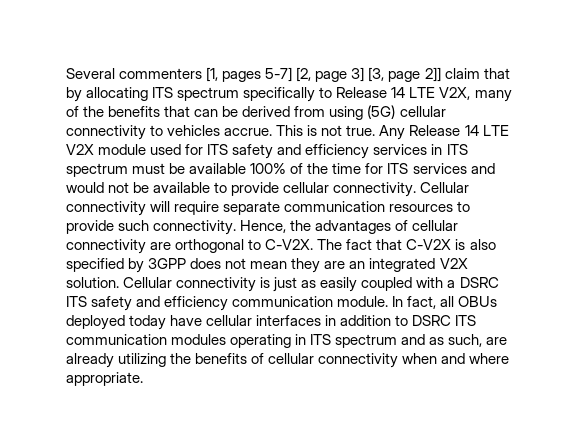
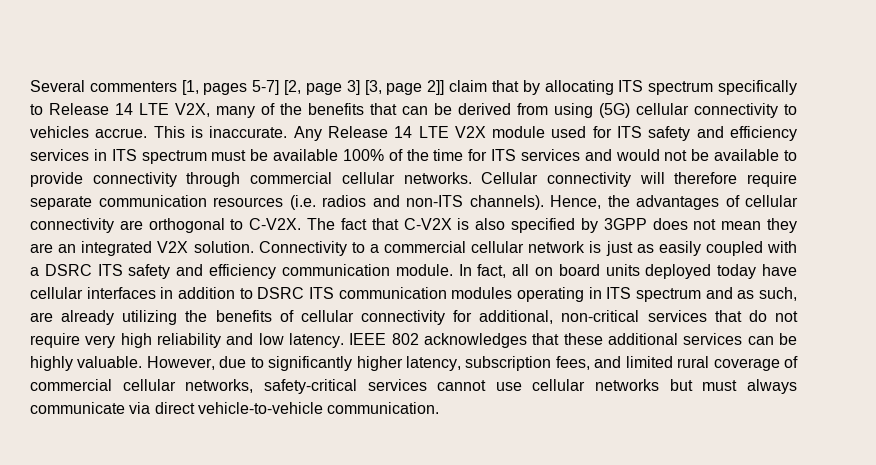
- This is not true.
+ This is inaccurate.
- Any Release 14 LTE V2X module used for ITS safety and efficiency services in ITS spectrum must be available 100% of the time for ITS services and would not be available to provide cellular connectivity.
+ Any Release 14 LTE V2X module used for ITS safety and efficiency services in ITS spectrum must be available 100% of the time for ITS services and would not be available to provide connectivity through commercial cellular networks.
- Cellular connectivity will require separate communication resources to provide such connectivity.
+ Cellular connectivity will therefore require separate communication resources (i.e. radios and non-ITS channels).
- Cellular connectivity is just as easily coupled with a DSRC ITS safety and efficiency communication module.
+ Connectivity to a commercial cellular network is just as easily coupled with a DSRC ITS safety and efficiency communication module.
- In fact, all OBUs deployed today have cellular interfaces in addition to DSRC ITS communication modules operating in ITS spectrum and as such, are already utilizing the benefits of cellular connectivity when and where appropriate.
+ In fact, all on board units deployed today have cellular interfaces in addition to DSRC ITS communication modules operating in ITS spectrum and as such, are already utilizing the benefits of cellular connectivity for additional, non-critical services that do not require very high reliability and low latency. IEEE 802 acknowledges that these additional services can be highly valuable. However, due to significantly higher latency, subscription fees, and limited rural coverage of commercial cellular networks, safety-critical services cannot use cellular networks but must always communicate via direct vehicle-to-vehicle communication.

